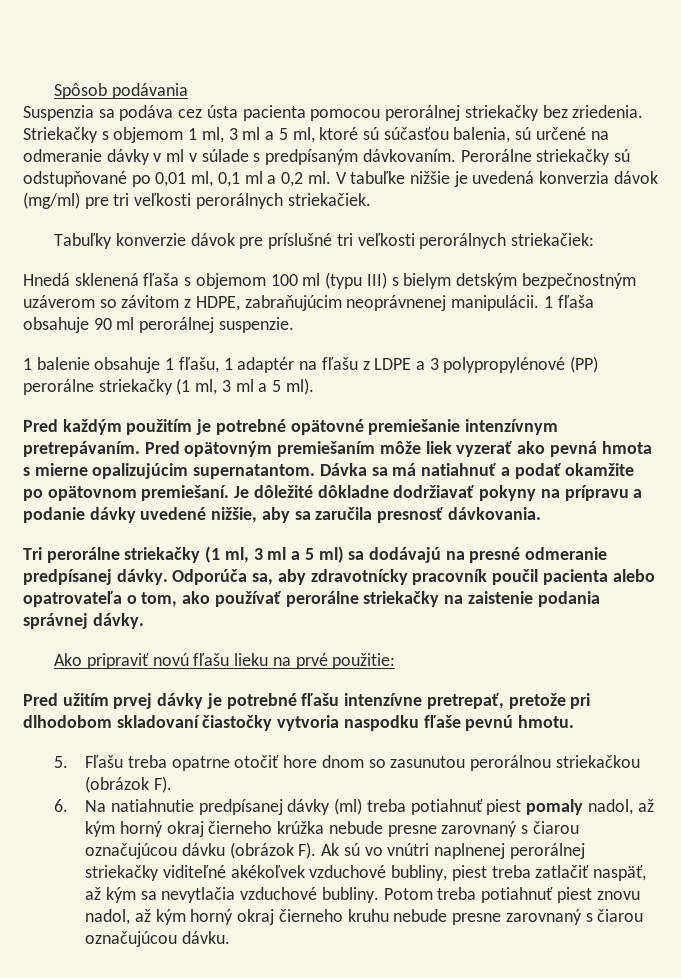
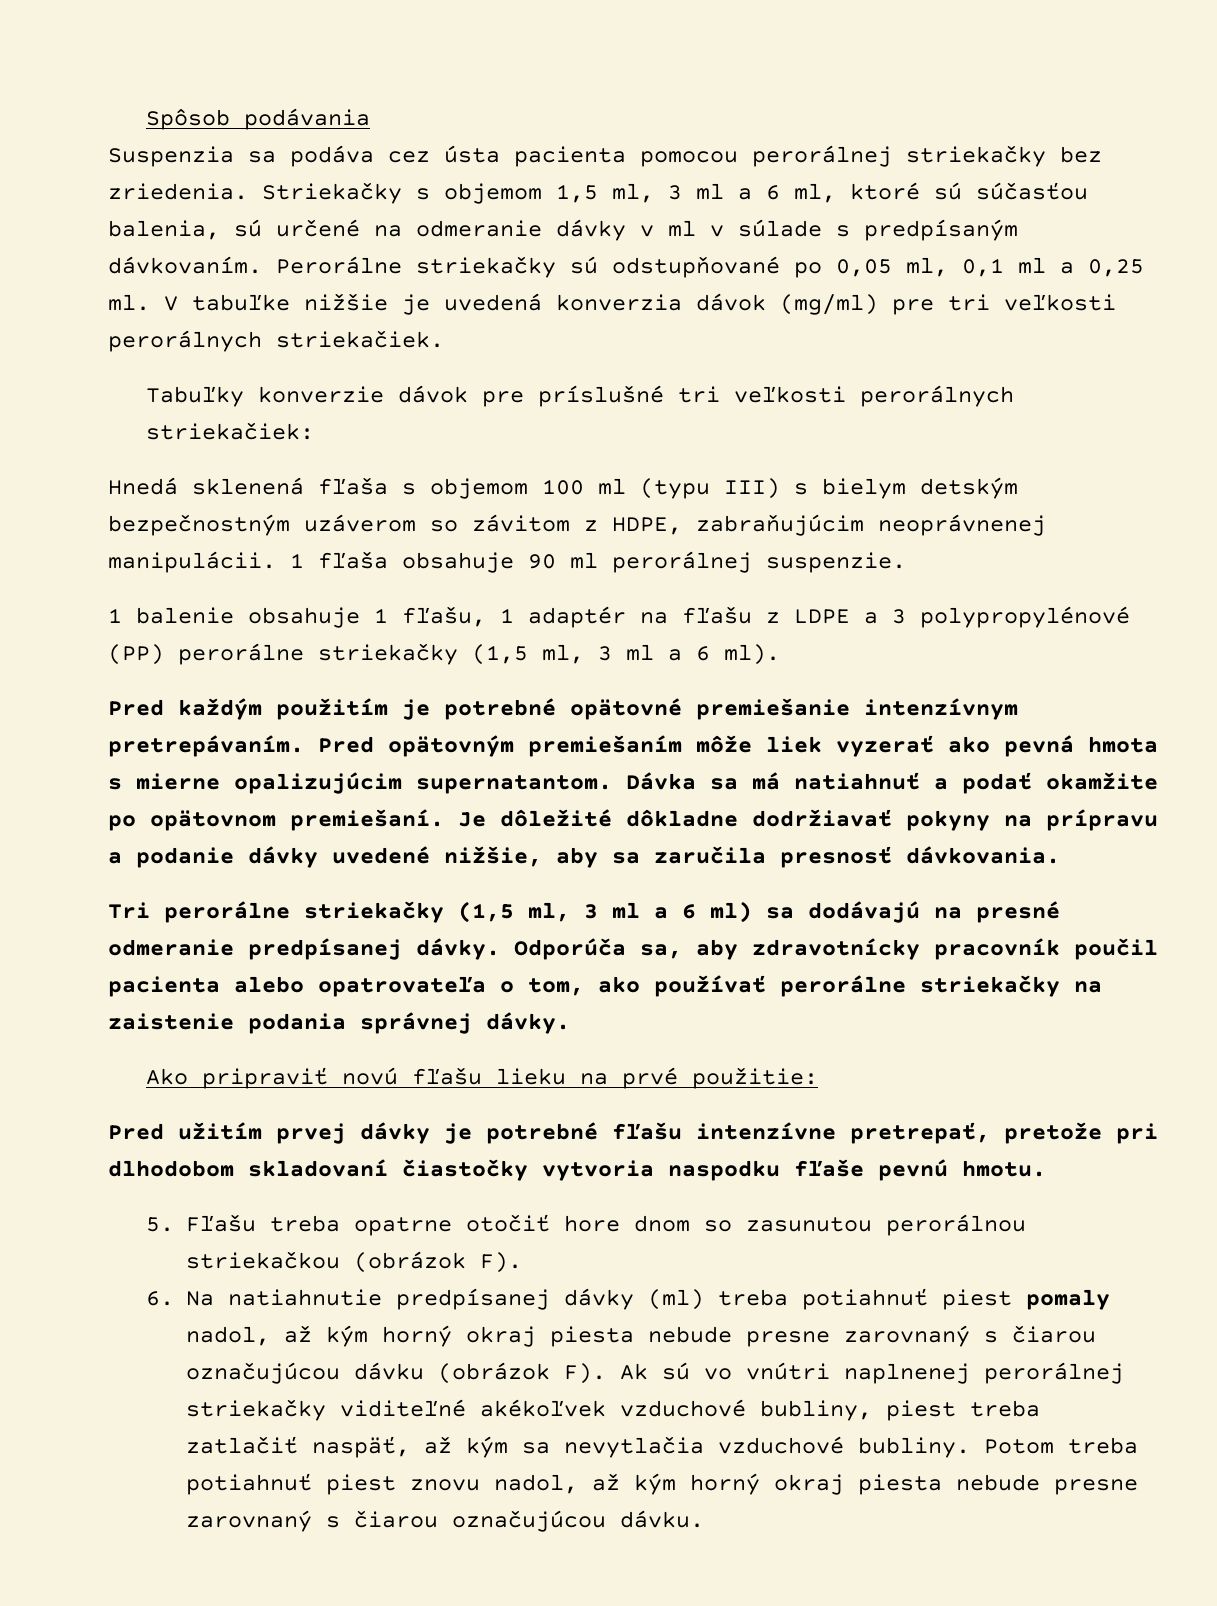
- Striekačky s objemom 1 ml, 3 ml a 5 ml, ktoré sú súčasťou balenia, sú určené na odmeranie dávky v ml v súlade s predpísaným dávkovaním.
+ Striekačky s objemom 1,5 ml, 3 ml a 6 ml, ktoré sú súčasťou balenia, sú určené na odmeranie dávky v ml v súlade s predpísaným dávkovaním.
- Perorálne striekačky sú odstupňované po 0,01 ml, 0,1 ml a 0,2 ml.
+ Perorálne striekačky sú odstupňované po 0,05 ml, 0,1 ml a 0,25 ml.
- 1 balenie obsahuje 1 fľašu, 1 adaptér na fľašu z LDPE a 3 polypropylénové (PP) perorálne striekačky (1 ml, 3 ml a 5 ml).
+ 1 balenie obsahuje 1 fľašu, 1 adaptér na fľašu z LDPE a 3 polypropylénové (PP) perorálne striekačky (1,5 ml, 3 ml a 6 ml).
- Tri perorálne striekačky (1 ml, 3 ml a 5 ml) sa dodávajú na presné odmeranie predpísanej dávky.
+ Tri perorálne striekačky (1,5 ml, 3 ml a 6 ml) sa dodávajú na presné odmeranie predpísanej dávky.
- 6. Na natiahnutie predpísanej dávky (ml) treba potiahnuť piest pomaly nadol, až kým horný okraj čierneho krúžka nebude presne zarovnaný s čiarou označujúcou dávku (obrázok F). Ak sú vo vnútri naplnenej perorálnej striekačky viditeľné akékoľvek vzduchové bubliny, piest treba zatlačiť naspäť, až kým sa nevytlačia vzduchové bubliny.
+ 6. Na natiahnutie predpísanej dávky (ml) treba potiahnuť piest pomaly nadol, až kým horný okraj piesta nebude presne zarovnaný s čiarou označujúcou dávku (obrázok F). Ak sú vo vnútri naplnenej perorálnej striekačky viditeľné akékoľvek vzduchové bubliny, piest treba zatlačiť naspäť, až kým sa nevytlačia vzduchové bubliny.
- Potom treba potiahnuť piest znovu nadol, až kým horný okraj čierneho kruhu nebude presne zarovnaný s čiarou označujúcou dávku.
+ Potom treba potiahnuť piest znovu nadol, až kým horný okraj piesta nebude presne zarovnaný s čiarou označujúcou dávku.

